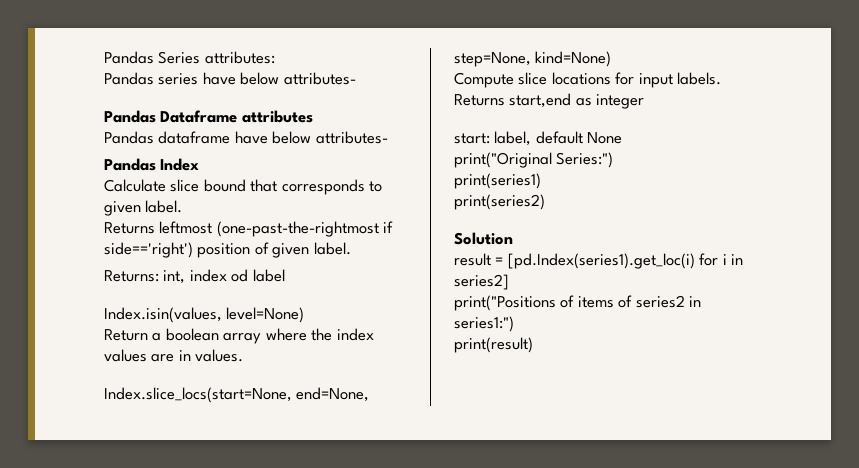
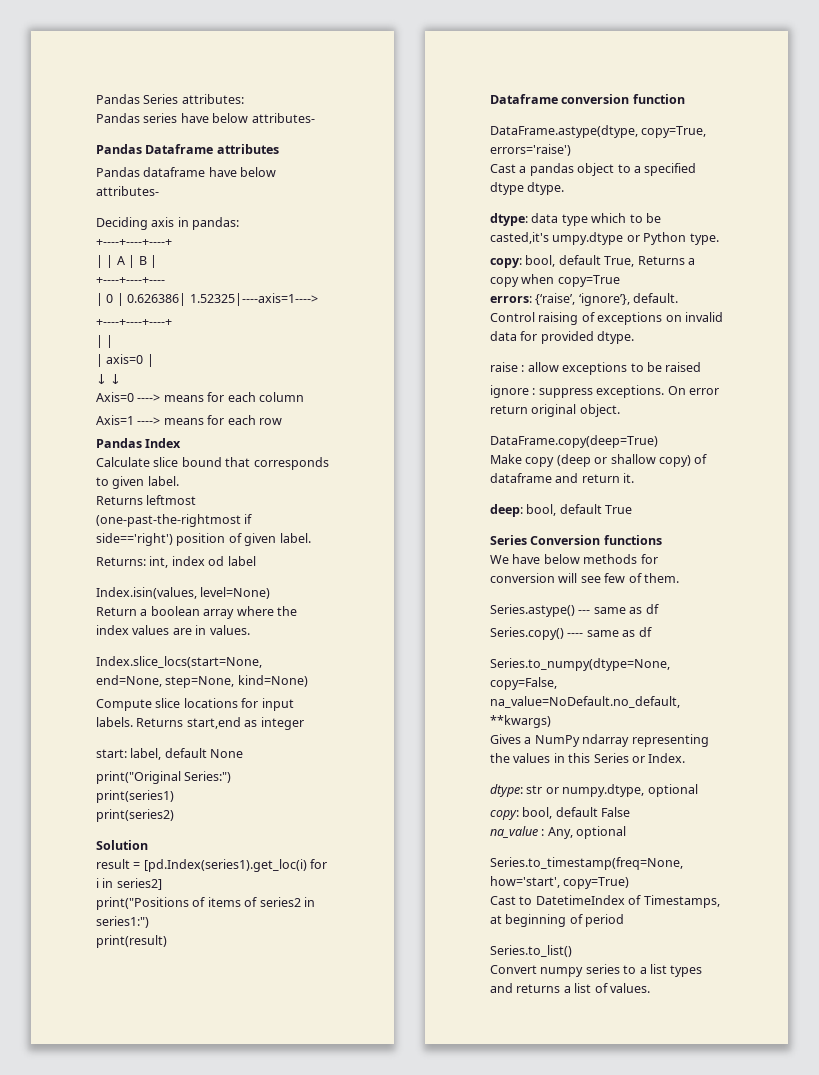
+ Deciding axis in pandas:
+ +----+----+----+
+ | | A | B |
+ +----+----+----
+ | 0 | 0.626386| 1.52325|----axis=1---->
+ +----+----+----+
+ | |
+ | axis=0 |
+ ↓ ↓
+ Axis=0 ----> means for each column
+ Axis=1 ----> means for each row
+ Dataframe conversion function
+ DataFrame.astype(dtype, copy=True, errors='raise')
+ Cast a pandas object to a specified dtype dtype.
+ dtype: data type which to be casted,it's umpy.dtype or Python type.
+ copy: bool, default True, Returns a copy when copy=True
+ errors: {‘raise’, ‘ignore’}, default. Control raising of exceptions on invalid data for provided dtype.
+ raise : allow exceptions to be raised
+ ignore : suppress exceptions. On error return original object.
+ DataFrame.copy(deep=True)
+ Make copy (deep or shallow copy) of dataframe and return it.
+ deep: bool, default True
+ Series Conversion functions
+ We have below methods for conversion will see few of them.
+ Series.astype() --- same as df
+ Series.copy() ---- same as df
+ Series.to_numpy(dtype=None, copy=False, na_value=NoDefault.no_default, **kwargs)
+ Gives a NumPy ndarray representing the values in this Series or Index.
+ dtype: str or numpy.dtype, optional
+ copy: bool, default False
+ na_value : Any, optional
+ Series.to_timestamp(freq=None, how='start', copy=True)
+ Cast to DatetimeIndex of Timestamps, at beginning of period
+ Series.to_list()
+ Convert numpy series to a list types and returns a list of values.

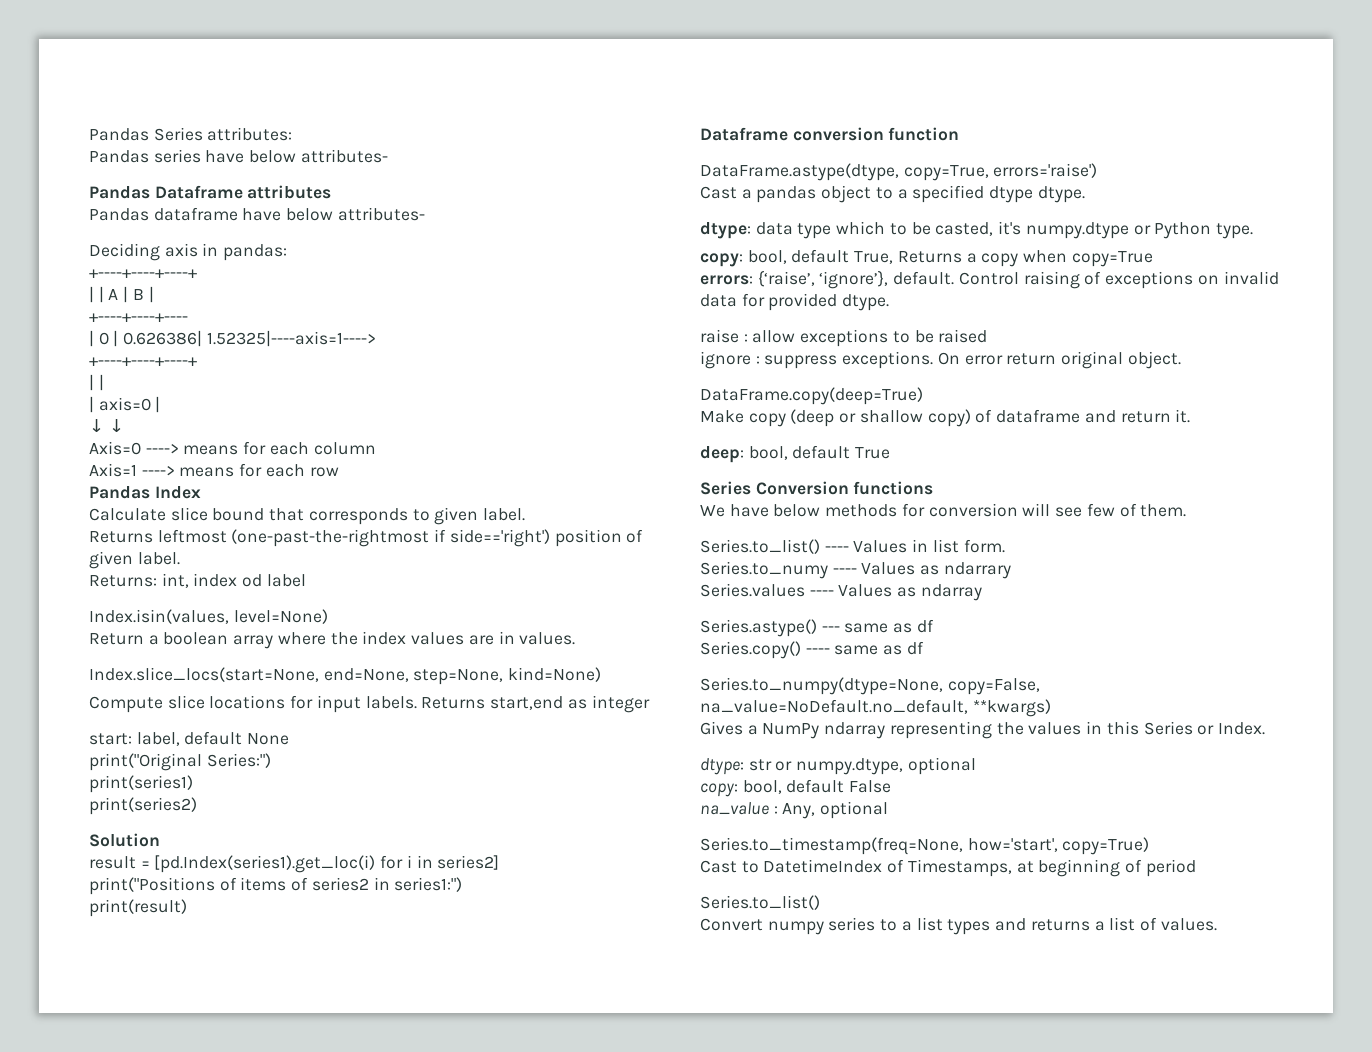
- dtype: data type which to be casted,it's umpy.dtype or Python type.
+ dtype: data type which to be casted, it's numpy.dtype or Python type.
+ Series.to_list() ---- Values in list form.
+ Series.to_numy ---- Values as ndarrary
+ Series.values ---- Values as ndarray

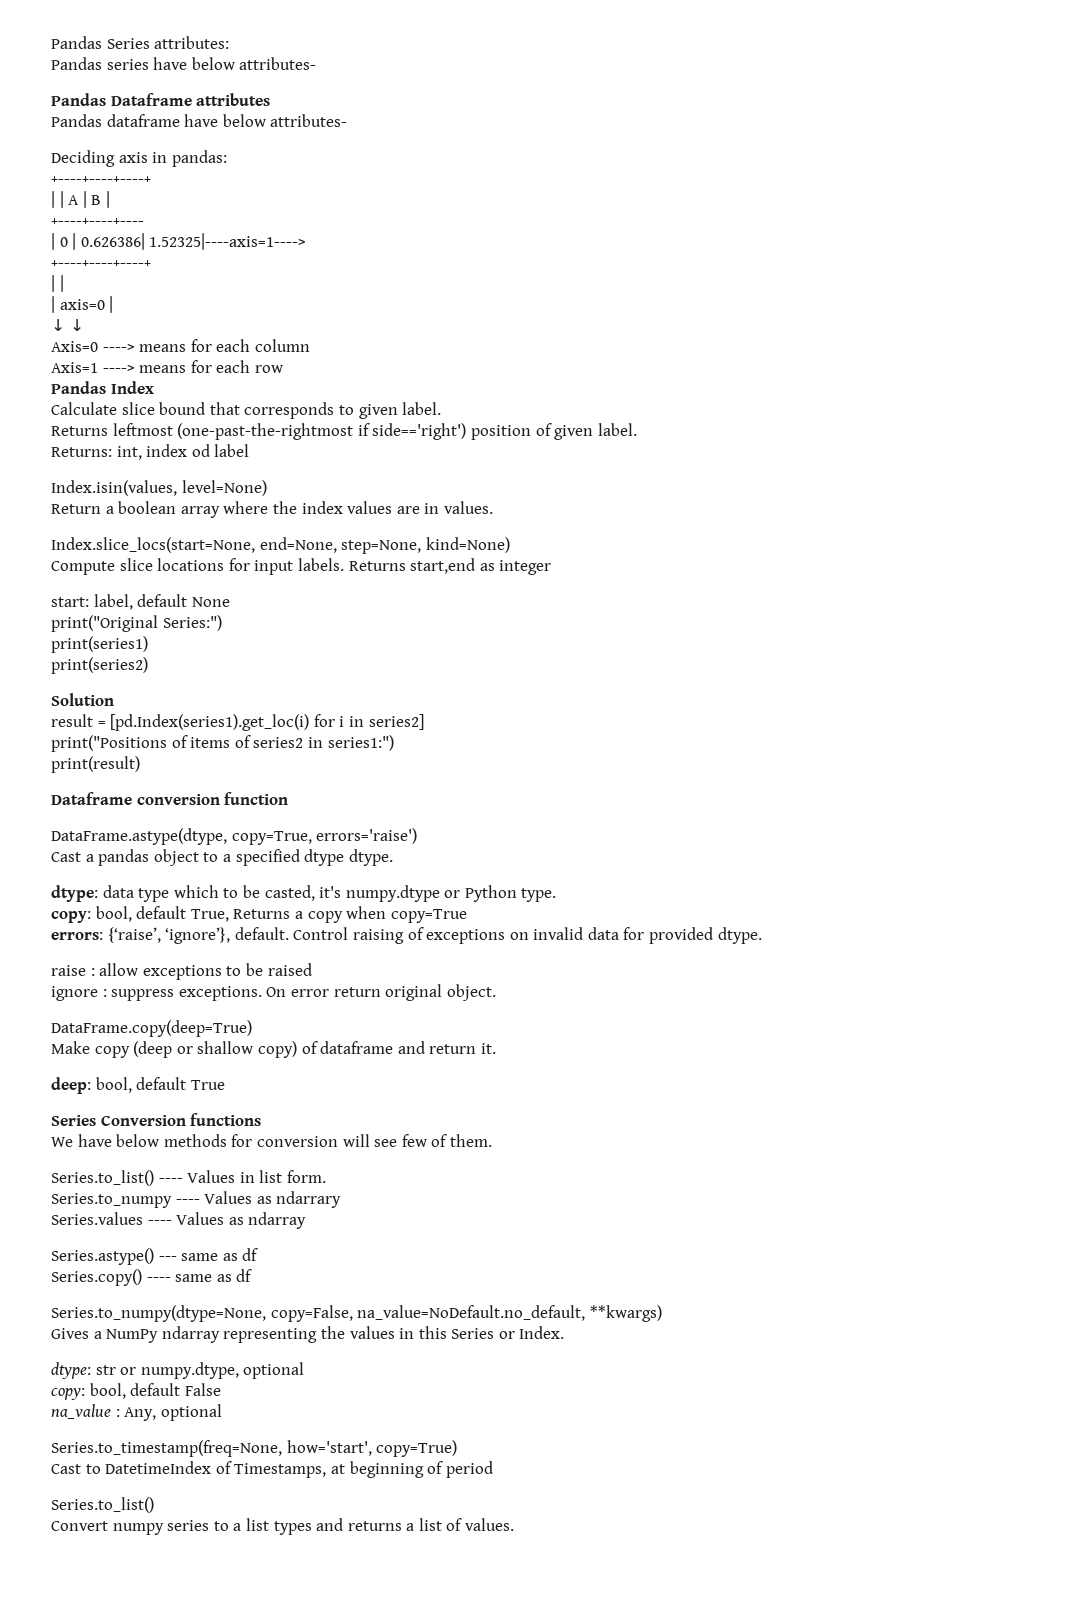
- Series.to_numy ---- Values as ndarrary
+ Series.to_numpy ---- Values as ndarrary

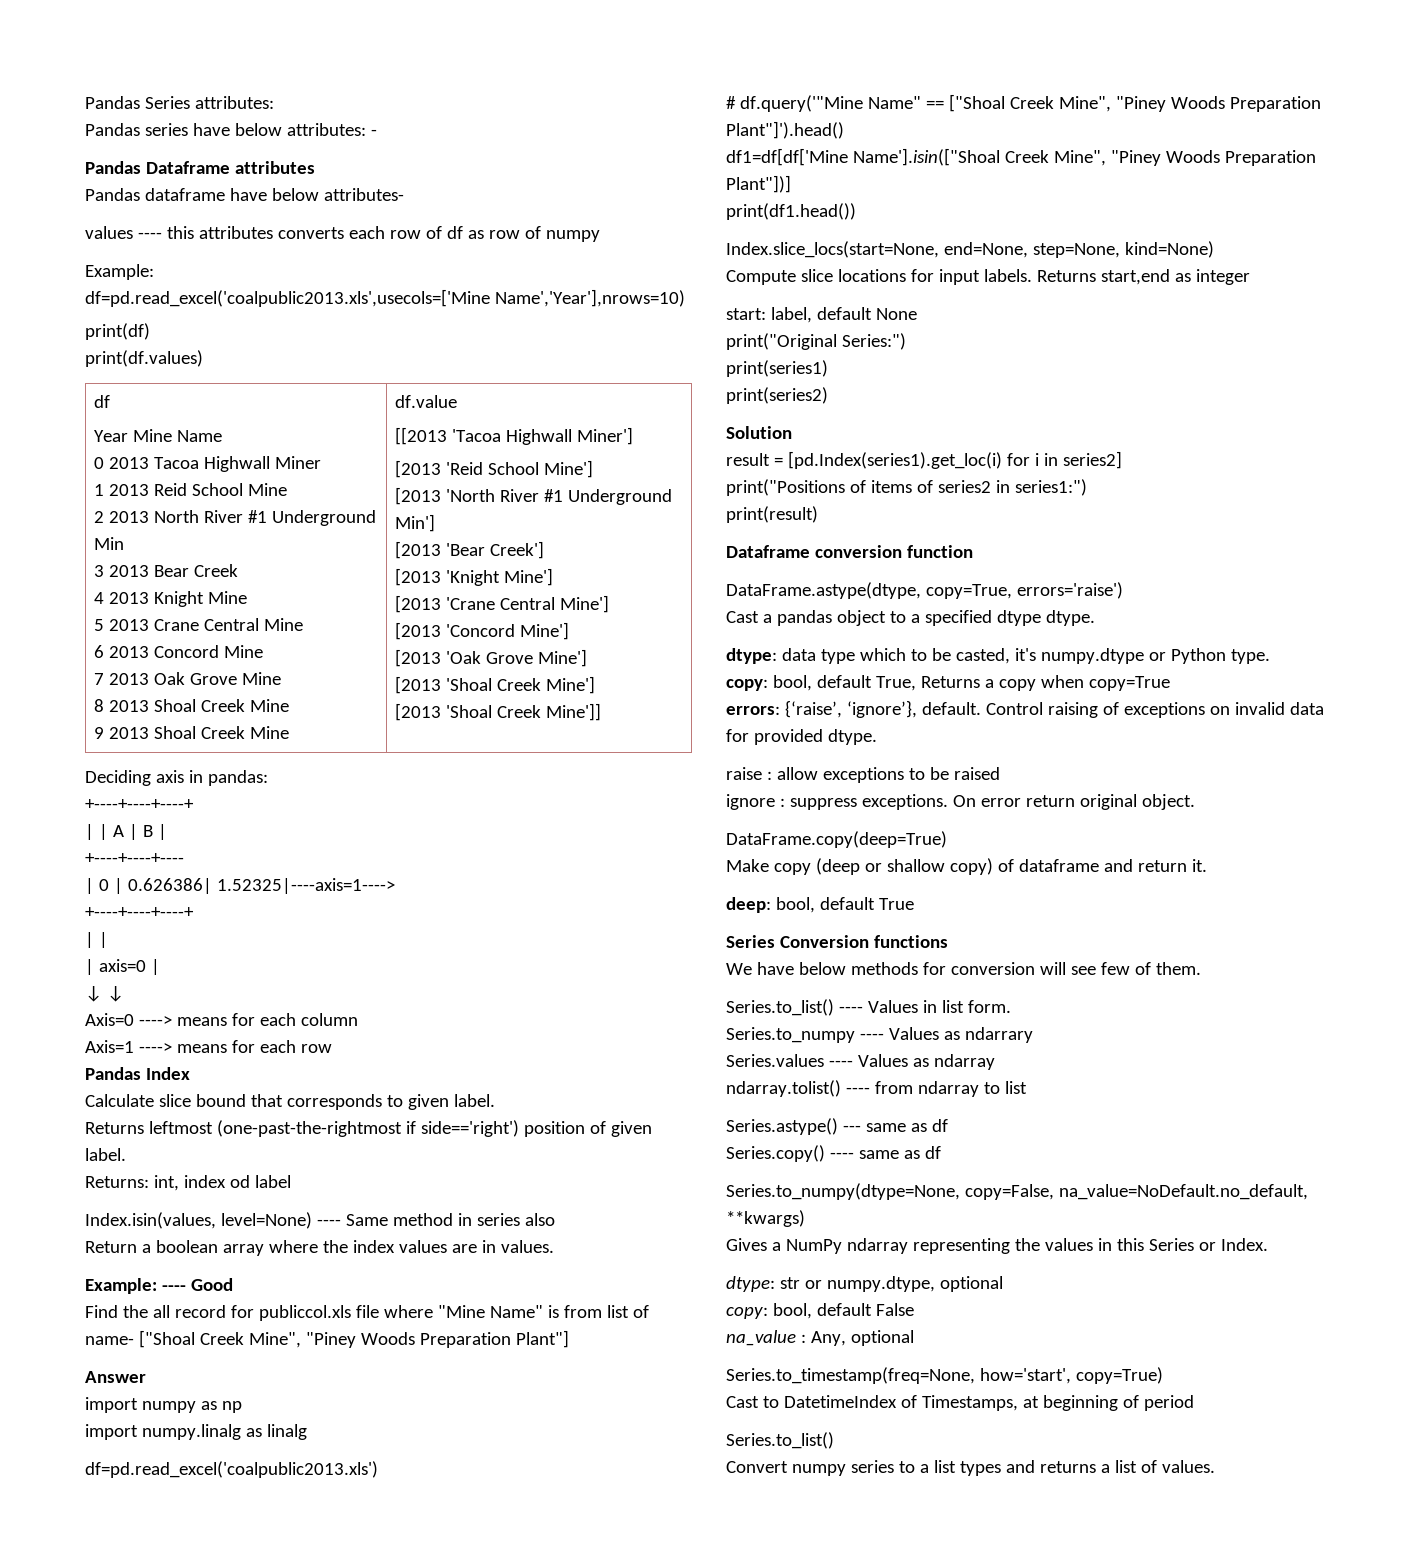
- Pandas series have below attributes-
+ Pandas series have below attributes: -
+ values ---- this attributes converts each row of df as row of numpy
+ Example:
+ df=pd.read_excel('coalpublic2013.xls',usecols=['Mine Name','Year'],nrows=10)
+ print(df)
+ print(df.values)
+ df
+ Year Mine Name
+ 0 2013 Tacoa Highwall Miner
+ 1 2013 Reid School Mine
+ 2 2013 North River #1 Underground Min
+ 3 2013 Bear Creek
+ 4 2013 Knight Mine
+ 5 2013 Crane Central Mine
+ 6 2013 Concord Mine
+ 7 2013 Oak Grove Mine
+ 8 2013 Shoal Creek Mine
+ 9 2013 Shoal Creek Mine | df.value
+ [[2013 'Tacoa Highwall Miner']
+ [2013 'Reid School Mine']
+ [2013 'North River #1 Underground Min']
+ [2013 'Bear Creek']
+ [2013 'Knight Mine']
+ [2013 'Crane Central Mine']
+ [2013 'Concord Mine']
+ [2013 'Oak Grove Mine']
+ [2013 'Shoal Creek Mine']
+ [2013 'Shoal Creek Mine']]
- Index.isin(values, level=None)
+ Index.isin(values, level=None) ---- Same method in series also
+ Example: ---- Good
+ Find the all record for publiccol.xls file where "Mine Name" is from list of name- ["Shoal Creek Mine", "Piney Woods Preparation Plant"]
+ Answer
+ import numpy as np
+ import numpy.linalg as linalg
+ df=pd.read_excel('coalpublic2013.xls')
+ # df.query('"Mine Name" == ["Shoal Creek Mine", "Piney Woods Preparation Plant"]').head()
+ df1=df[df['Mine Name'].isin(["Shoal Creek Mine", "Piney Woods Preparation Plant"])]
+ print(df1.head())
+ ndarray.tolist() ---- from ndarray to list

